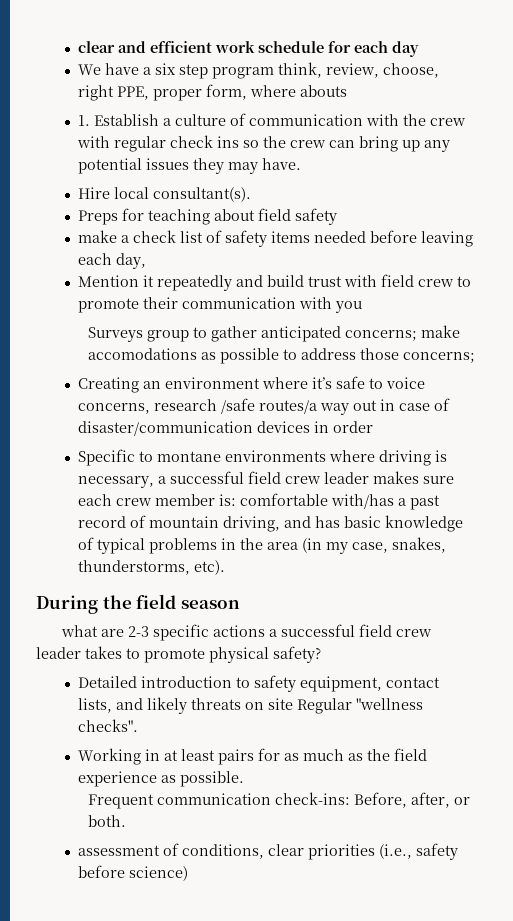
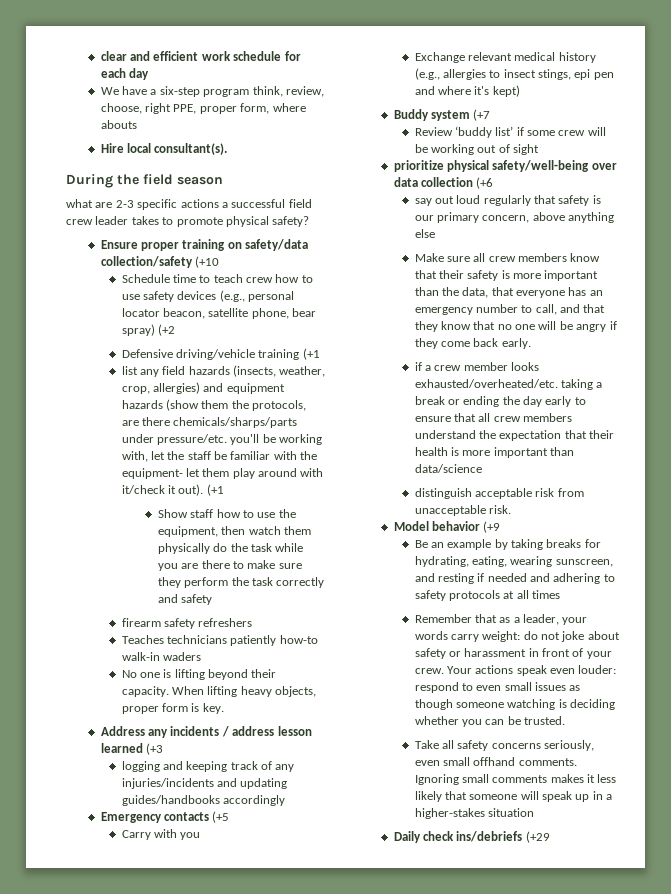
- We have a six step program think, review, choose, right PPE, proper form, where abouts
+ We have a six-step program think, review, choose, right PPE, proper form, where abouts
- 1. Establish a culture of communication with the crew with regular check ins so the crew can bring up any potential issues they may have.
  Hire local consultant(s).
- Preps for teaching about field safety
- make a check list of safety items needed before leaving each day,
- Mention it repeatedly and build trust with field crew to promote their communication with you
- Surveys group to gather anticipated concerns; make accomodations as possible to address those concerns;
- Creating an environment where it’s safe to voice concerns, research /safe routes/a way out in case of disaster/communication devices in order
- Specific to montane environments where driving is necessary, a successful field crew leader makes sure each crew member is: comfortable with/has a past record of mountain driving, and has basic knowledge of typical problems in the area (in my case, snakes, thunderstorms, etc).
- Detailed introduction to safety equipment, contact lists, and likely threats on site Regular "wellness checks".
- Working in at least pairs for as much as the field experience as possible.
- Frequent communication check-ins: Before, after, or both.
- assessment of conditions, clear priorities (i.e., safety before science)
+ Ensure proper training on safety/data collection/safety (+10
+ Schedule time to teach crew how to use safety devices (e.g., personal locator beacon, satellite phone, bear spray) (+2
+ Defensive driving/vehicle training (+1
+ list any field hazards (insects, weather, crop, allergies) and equipment hazards (show them the protocols, are there chemicals/sharps/parts under pressure/etc. you'll be working with, let the staff be familiar with the equipment- let them play around with it/check it out). (+1
+ Show staff how to use the equipment, then watch them physically do the task while you are there to make sure they perform the task correctly and safety
+ firearm safety refreshers
+ Teaches technicians patiently how-to walk-in waders
+ No one is lifting beyond their capacity. When lifting heavy objects, proper form is key.
+ Address any incidents / address lesson learned (+3
+ logging and keeping track of any injuries/incidents and updating guides/handbooks accordingly
+ Emergency contacts (+5
+ Carry with you
+ Exchange relevant medical history (e.g., allergies to insect stings, epi pen and where it's kept)
+ Buddy system (+7
+ Review ‘buddy list’ if some crew will be working out of sight
+ prioritize physical safety/well-being over data collection (+6
+ say out loud regularly that safety is our primary concern, above anything else
+ Make sure all crew members know that their safety is more important than the data, that everyone has an emergency number to call, and that they know that no one will be angry if they come back early.
+ if a crew member looks exhausted/overheated/etc. taking a break or ending the day early to ensure that all crew members understand the expectation that their health is more important than data/science
+ distinguish acceptable risk from unacceptable risk.
+ Model behavior (+9
+ Be an example by taking breaks for hydrating, eating, wearing sunscreen, and resting if needed and adhering to safety protocols at all times
+ Remember that as a leader, your words carry weight: do not joke about safety or harassment in front of your crew. Your actions speak even louder: respond to even small issues as though someone watching is deciding whether you can be trusted.
+ Take all safety concerns seriously, even small offhand comments. Ignoring small comments makes it less likely that someone will speak up in a higher-stakes situation
+ Daily check ins/debriefs (+29

